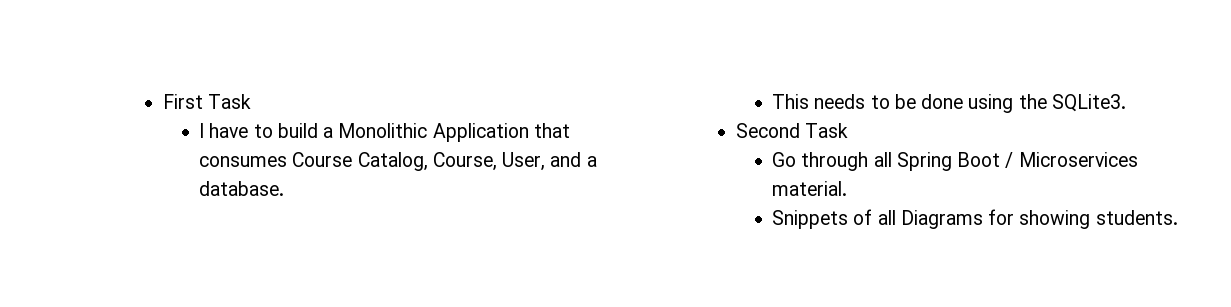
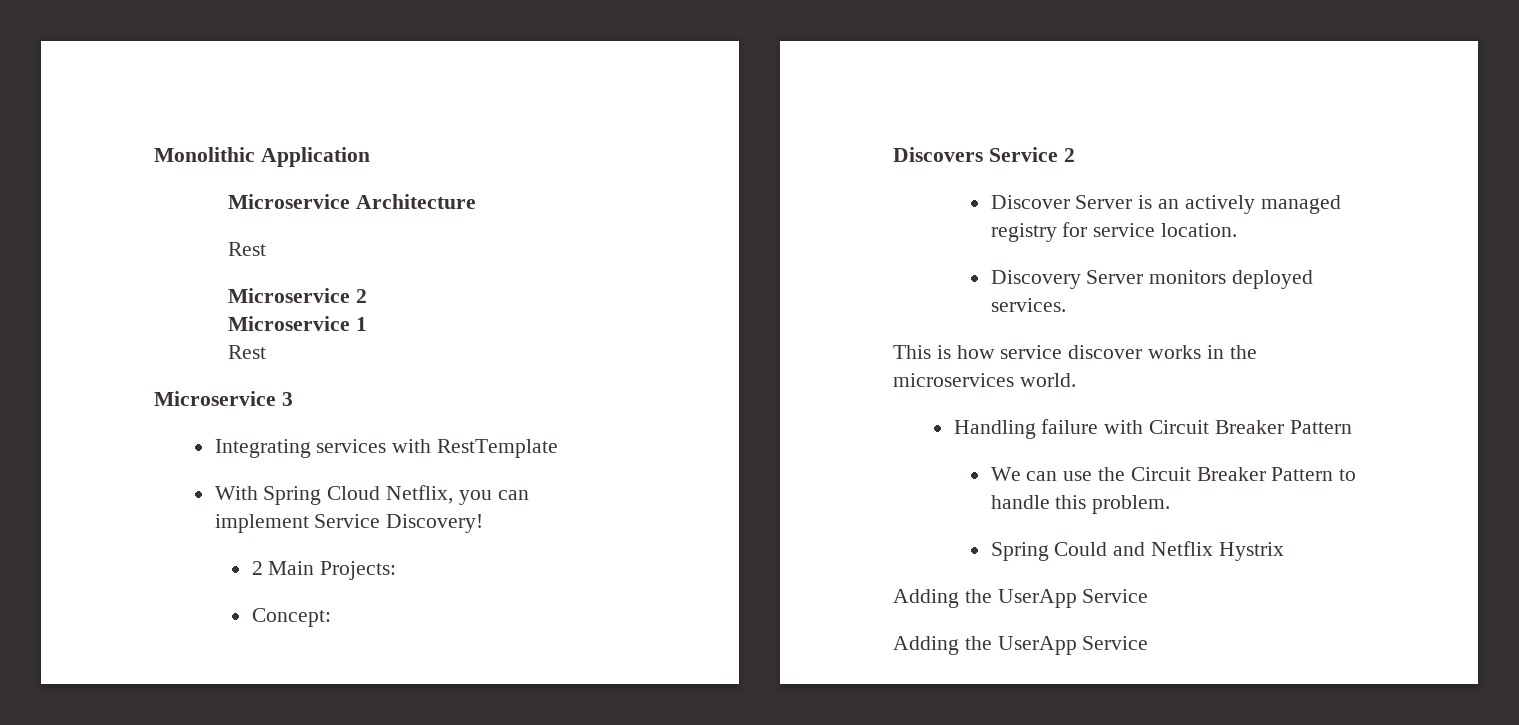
- First Task
- I have to build a Monolithic Application that consumes Course Catalog, Course, User, and a database.
- This needs to be done using the SQLite3.
- Second Task
- Go through all Spring Boot / Microservices material.
- Snippets of all Diagrams for showing students.
+ Monolithic Application
+ Microservice Architecture
+ Rest
+ Microservice 2
+ Microservice 1
+ Rest
+ Microservice 3
+ Integrating services with RestTemplate
+ With Spring Cloud Netflix, you can implement Service Discovery!
+ 2 Main Projects:
+ Concept:
+ Discovers Service 2
+ Discover Server is an actively managed registry for service location.
+ Discovery Server monitors deployed services.
+ This is how service discover works in the microservices world.
+ Handling failure with Circuit Breaker Pattern
+ We can use the Circuit Breaker Pattern to handle this problem.
+ Spring Could and Netflix Hystrix
+ Adding the UserApp Service
+ Adding the UserApp Service

